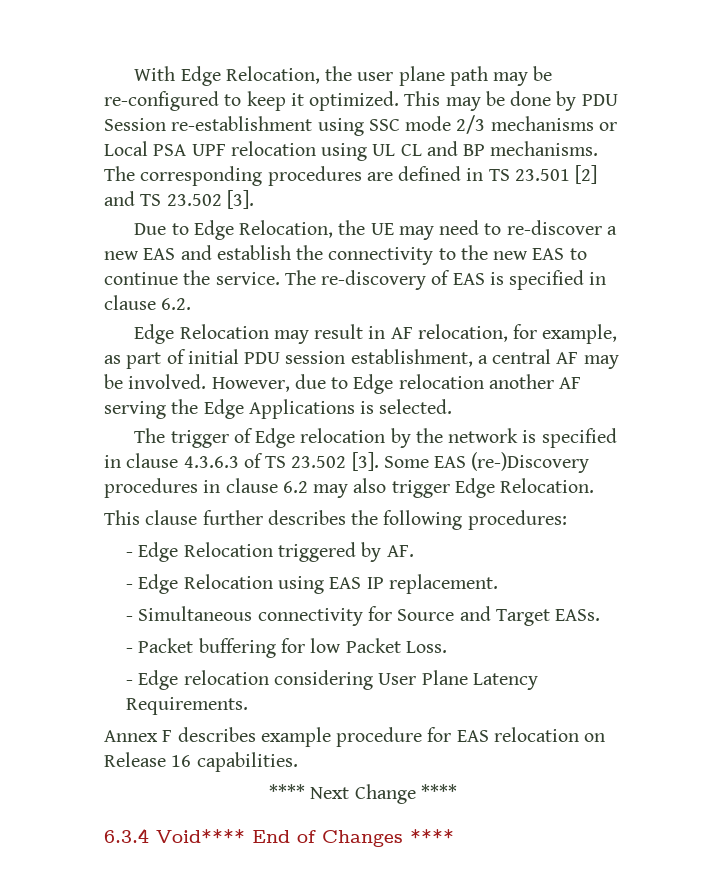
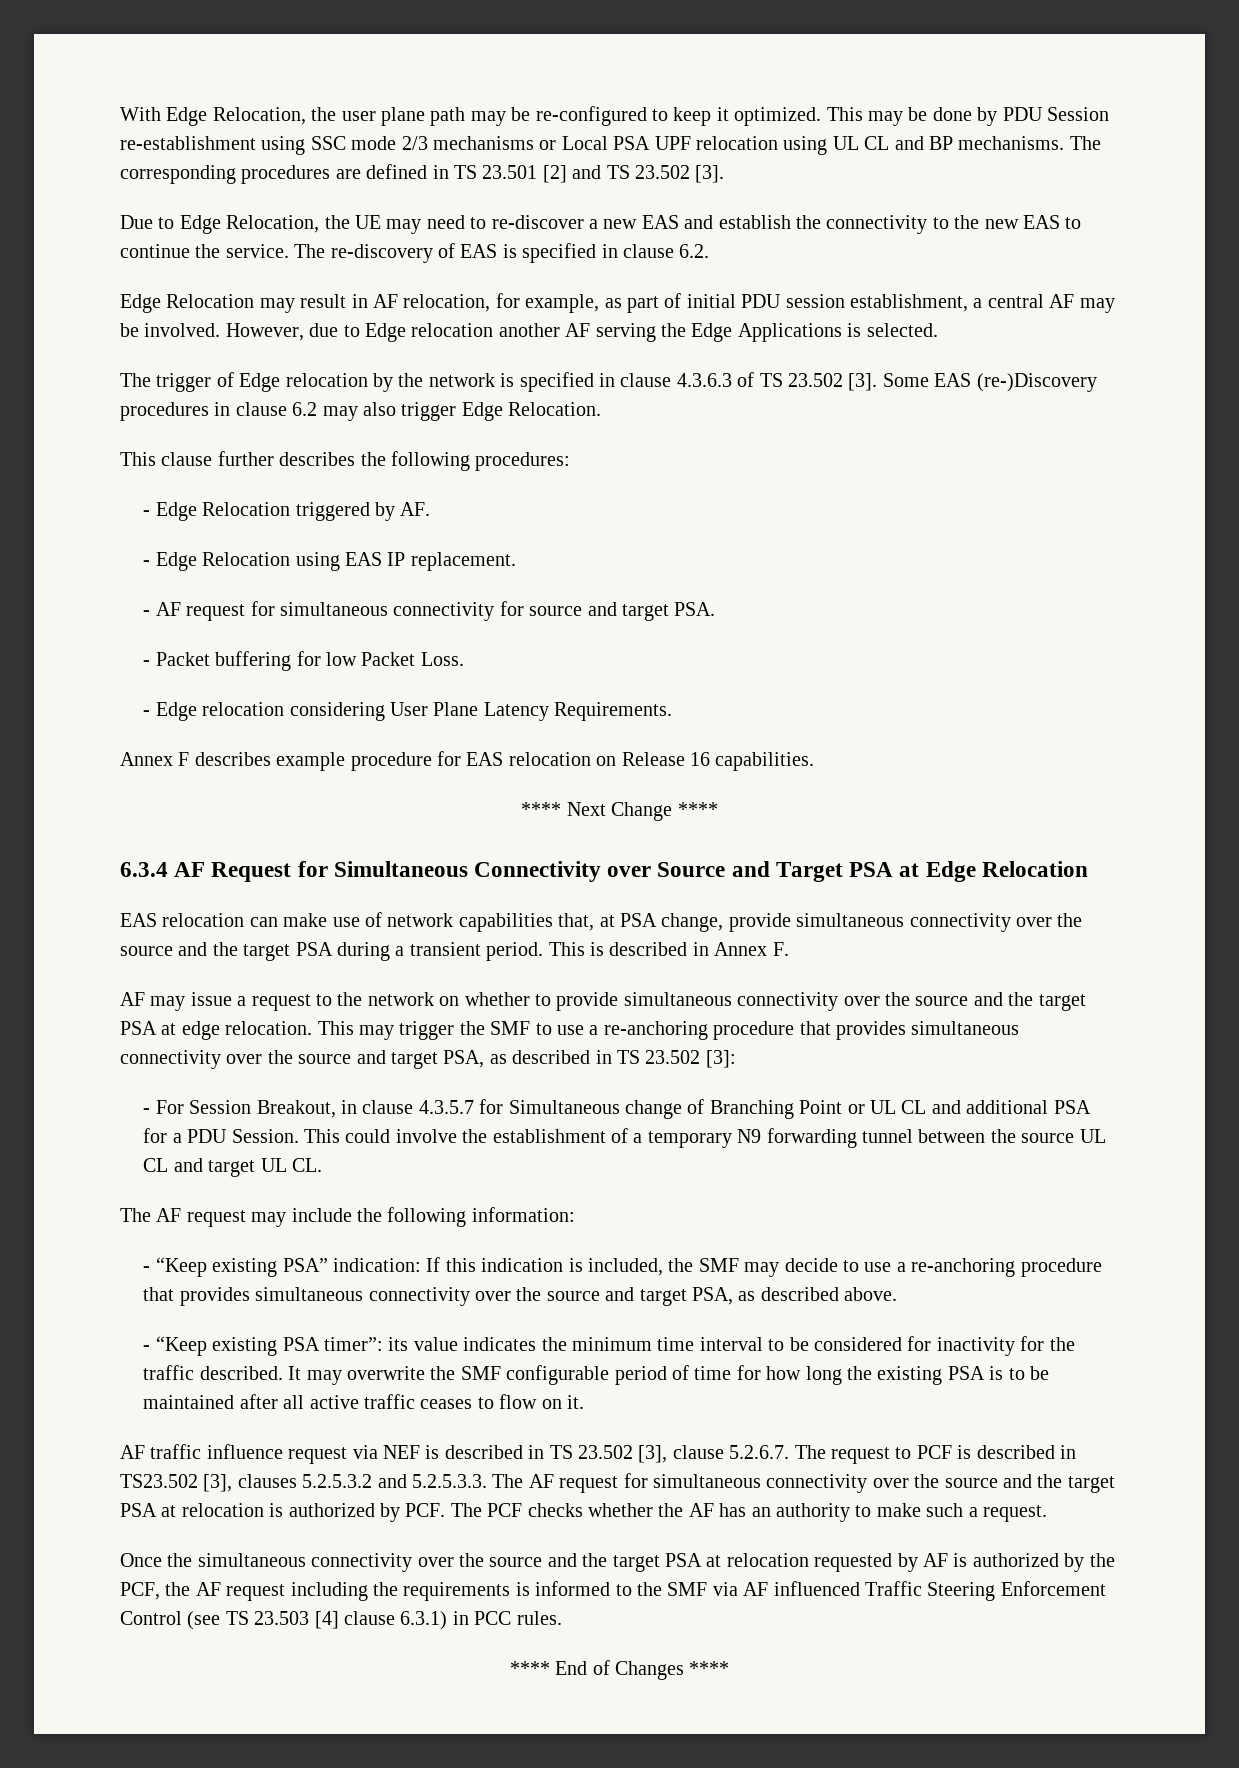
- - Simultaneous connectivity for Source and Target EASs.
+ - AF request for simultaneous connectivity for source and target PSA.
- 6.3.4 Void**** End of Changes ****
+ 6.3.4 AF Request for Simultaneous Connectivity over Source and Target PSA at Edge Relocation
+ EAS relocation can make use of network capabilities that, at PSA change, provide simultaneous connectivity over the source and the target PSA during a transient period. This is described in Annex F.
+ AF may issue a request to the network on whether to provide simultaneous connectivity over the source and the target PSA at edge relocation. This may trigger the SMF to use a re-anchoring procedure that provides simultaneous connectivity over the source and target PSA, as described in TS 23.502 [3]:
+ - For Session Breakout, in clause 4.3.5.7 for Simultaneous change of Branching Point or UL CL and additional PSA for a PDU Session. This could involve the establishment of a temporary N9 forwarding tunnel between the source UL CL and target UL CL.
+ The AF request may include the following information:
+ - “Keep existing PSA” indication: If this indication is included, the SMF may decide to use a re-anchoring procedure that provides simultaneous connectivity over the source and target PSA, as described above.
+ - “Keep existing PSA timer”: its value indicates the minimum time interval to be considered for inactivity for the traffic described. It may overwrite the SMF configurable period of time for how long the existing PSA is to be maintained after all active traffic ceases to flow on it.
+ AF traffic influence request via NEF is described in TS 23.502 [3], clause 5.2.6.7. The request to PCF is described in TS23.502 [3], clauses 5.2.5.3.2 and 5.2.5.3.3. The AF request for simultaneous connectivity over the source and the target PSA at relocation is authorized by PCF. The PCF checks whether the AF has an authority to make such a request.
+ Once the simultaneous connectivity over the source and the target PSA at relocation requested by AF is authorized by the PCF, the AF request including the requirements is informed to the SMF via AF influenced Traffic Steering Enforcement Control (see TS 23.503 [4] clause 6.3.1) in PCC rules.
+ **** End of Changes ****

